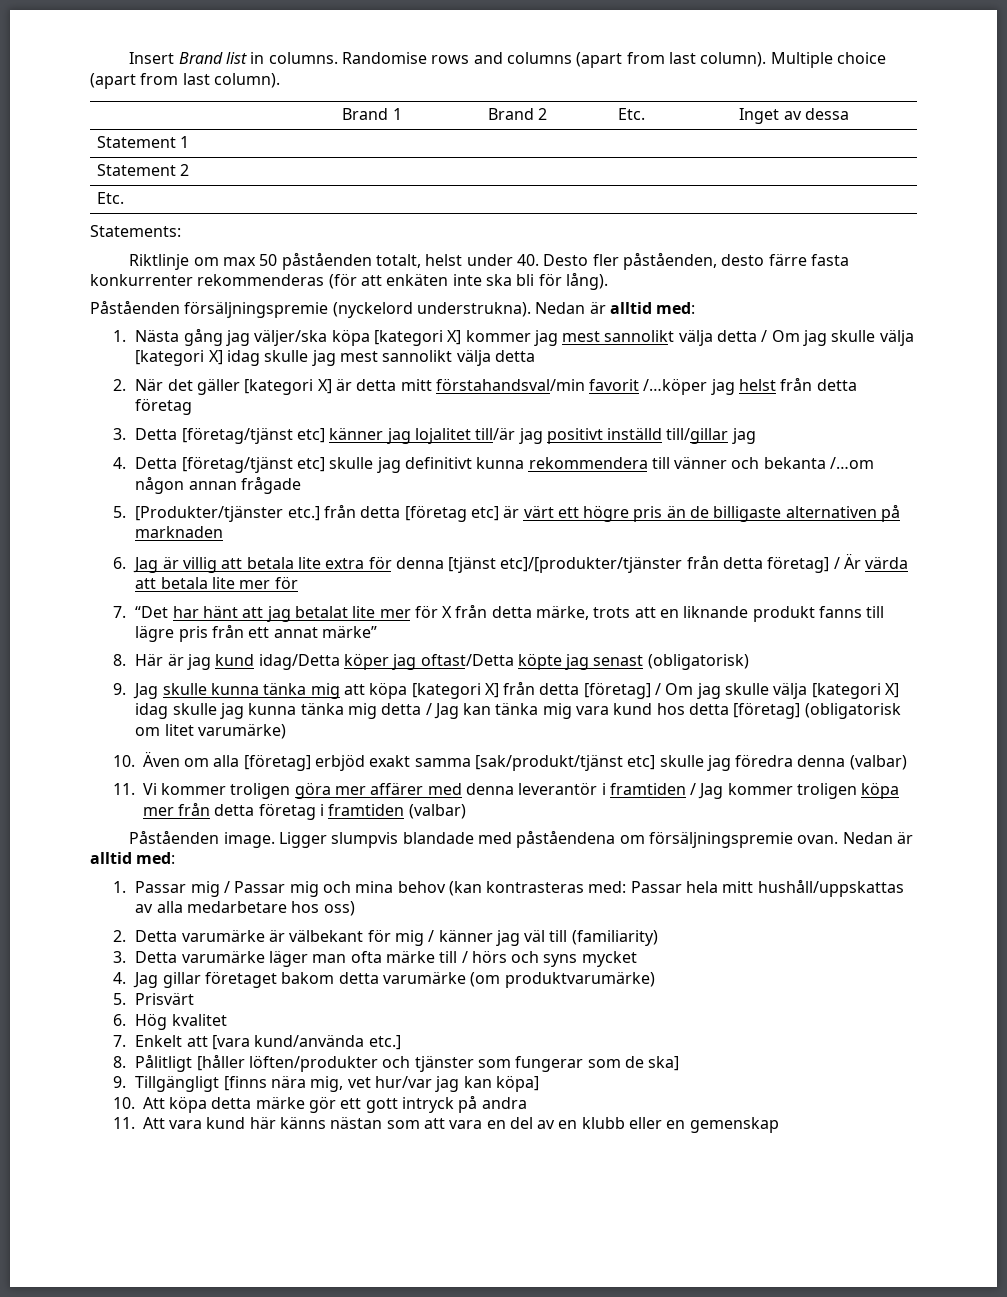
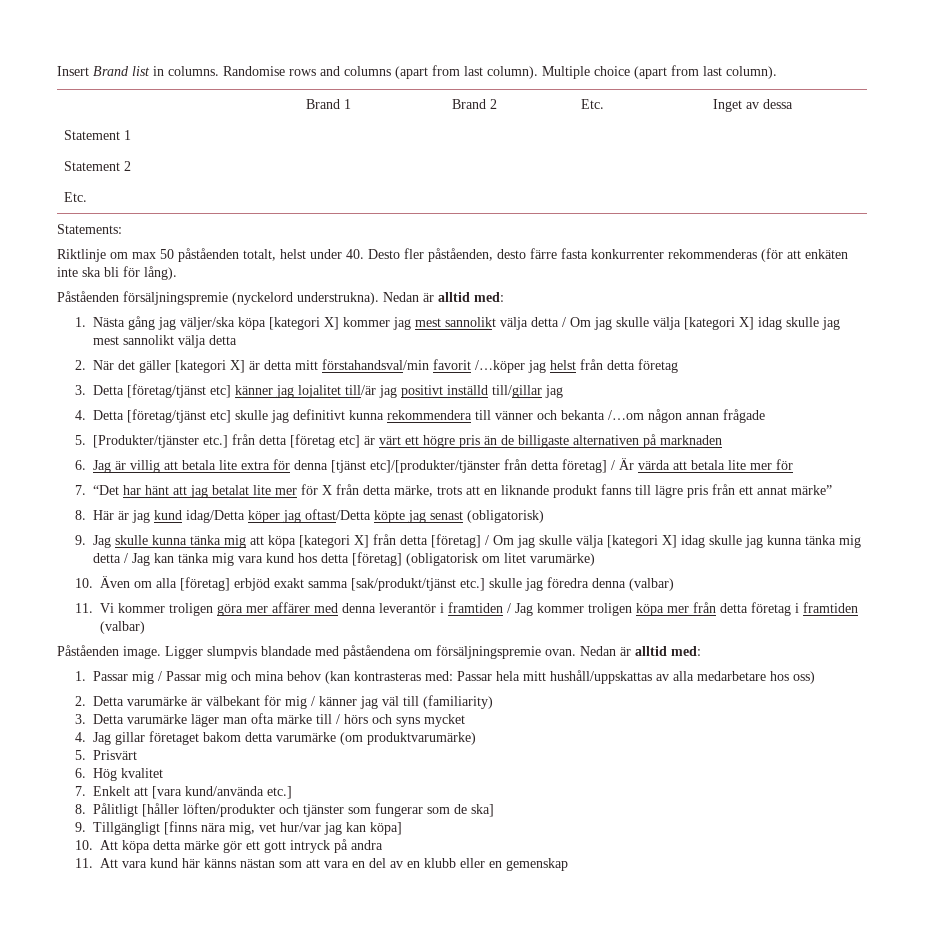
- 10. Även om alla [företag] erbjöd exakt samma [sak/produkt/tjänst etc] skulle jag föredra denna (valbar)
+ 10. Även om alla [företag] erbjöd exakt samma [sak/produkt/tjänst etc.] skulle jag föredra denna (valbar)

